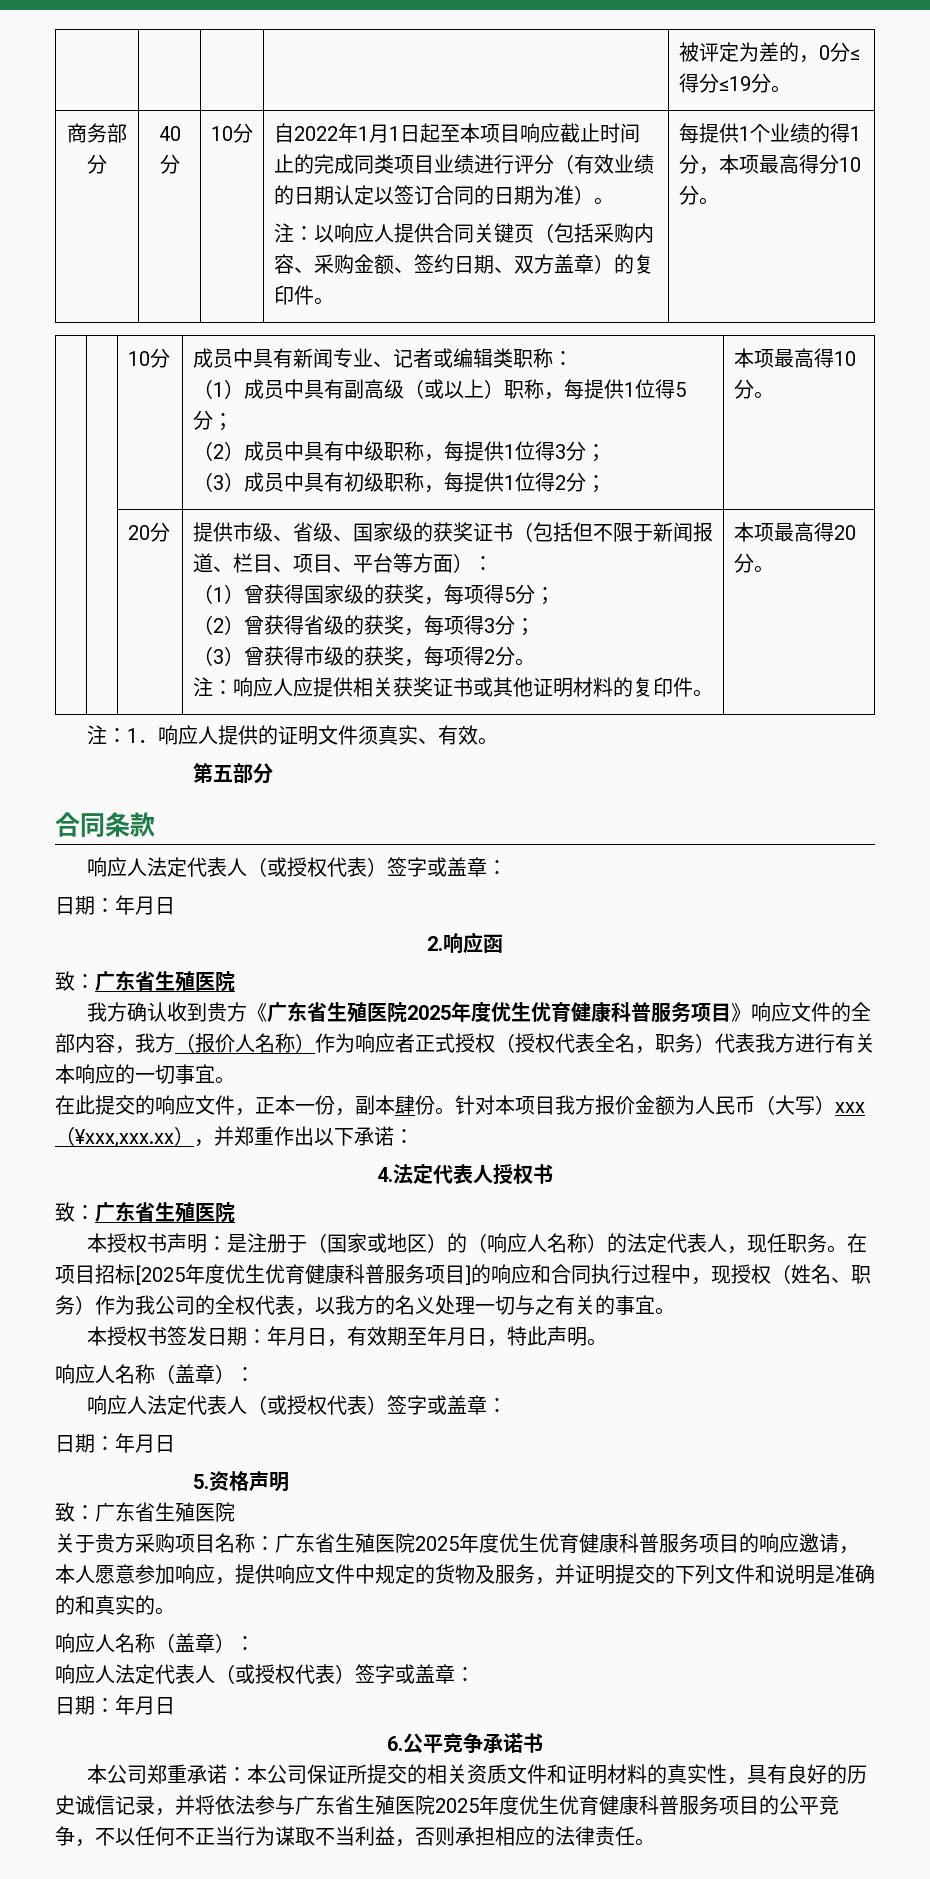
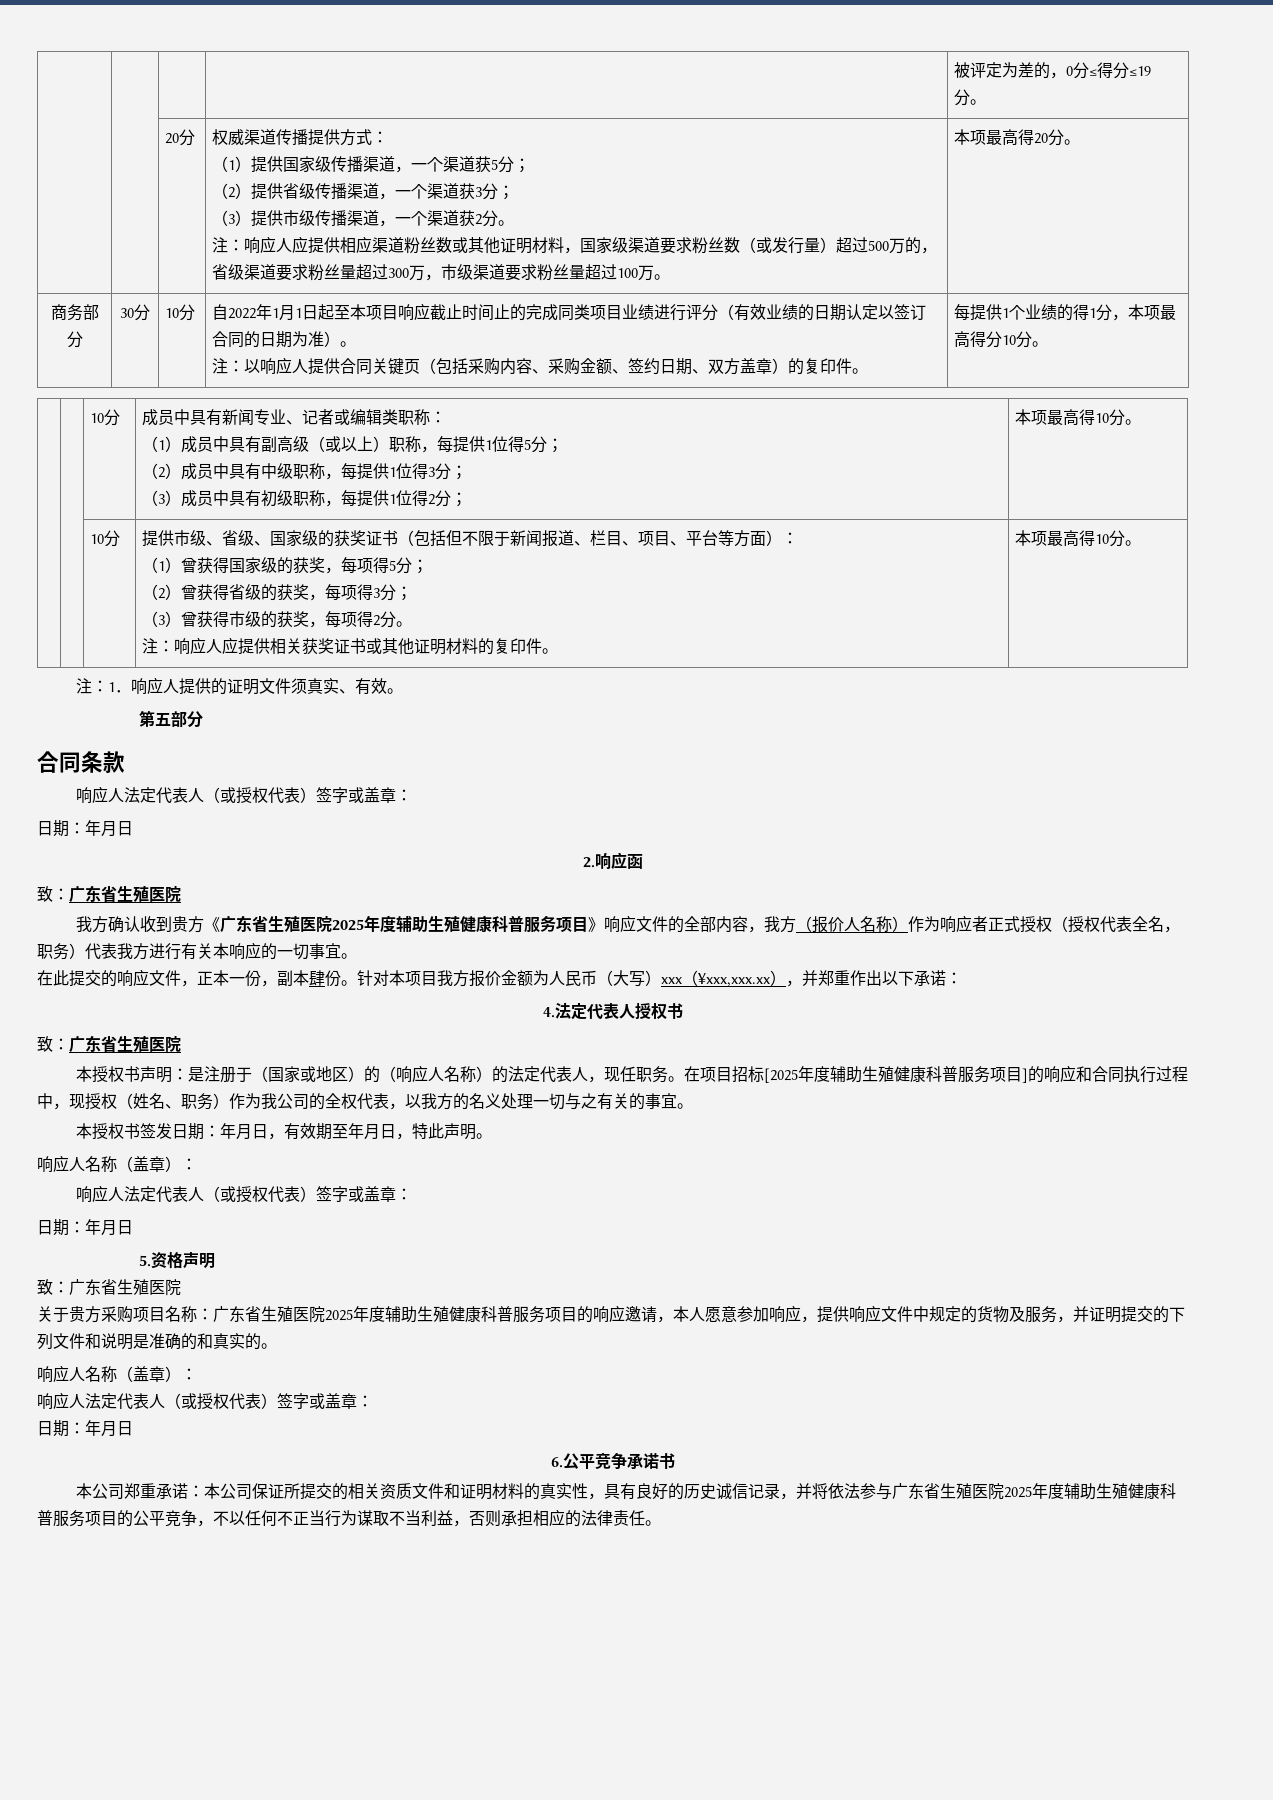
+ 20分 | 权威渠道传播提供方式：
+ （1）提供国家级传播渠道，一个渠道获5分；
+ （2）提供省级传播渠道，一个渠道获3分；
+ （3）提供市级传播渠道，一个渠道获2分。
+ 注：响应人应提供相应渠道粉丝数或其他证明材料，国家级渠道要求粉丝数（或发行量）超过500万的，省级渠道要求粉丝量超过300万，市级渠道要求粉丝量超过100万。 | 本项最高得20分。
- 40分
+ 30分
  （3）成员中具有初级职称，每提供1位得2分； | 本项最高得10分。
- | | 20分
+ | | 10分
- 注：响应人应提供相关获奖证书或其他证明材料的复印件。 | 本项最高得20分。
+ 注：响应人应提供相关获奖证书或其他证明材料的复印件。 | 本项最高得10分。
- 我方确认收到贵方《广东省生殖医院2025年度优生优育健康科普服务项目》响应文件的全部内容，我方（报价人名称）作为响应者正式授权（授权代表全名，职务）代表我方进行有关本响应的一切事宜。
+ 我方确认收到贵方《广东省生殖医院2025年度辅助生殖健康科普服务项目》响应文件的全部内容，我方（报价人名称）作为响应者正式授权（授权代表全名，职务）代表我方进行有关本响应的一切事宜。
- 在项目招标[2025年度优生优育健康科普服务项目]的响应和合同执行过程中，现授权（姓名、职务）作为我公司的全权代表，以我方的名义处理一切与之有关的事宜。
+ 在项目招标[2025年度辅助生殖健康科普服务项目]的响应和合同执行过程中，现授权（姓名、职务）作为我公司的全权代表，以我方的名义处理一切与之有关的事宜。
- 关于贵方采购项目名称：广东省生殖医院2025年度优生优育健康科普服务项目的响应邀请，本人愿意参加响应，提供响应文件中规定的货物及服务，并证明提交的下列文件和说明是准确的和真实的。
+ 关于贵方采购项目名称：广东省生殖医院2025年度辅助生殖健康科普服务项目的响应邀请，本人愿意参加响应，提供响应文件中规定的货物及服务，并证明提交的下列文件和说明是准确的和真实的。
- 本公司郑重承诺：本公司保证所提交的相关资质文件和证明材料的真实性，具有良好的历史诚信记录，并将依法参与广东省生殖医院2025年度优生优育健康科普服务项目的公平竞争，不以任何不正当行为谋取不当利益，否则承担相应的法律责任。
+ 本公司郑重承诺：本公司保证所提交的相关资质文件和证明材料的真实性，具有良好的历史诚信记录，并将依法参与广东省生殖医院2025年度辅助生殖健康科普服务项目的公平竞争，不以任何不正当行为谋取不当利益，否则承担相应的法律责任。

